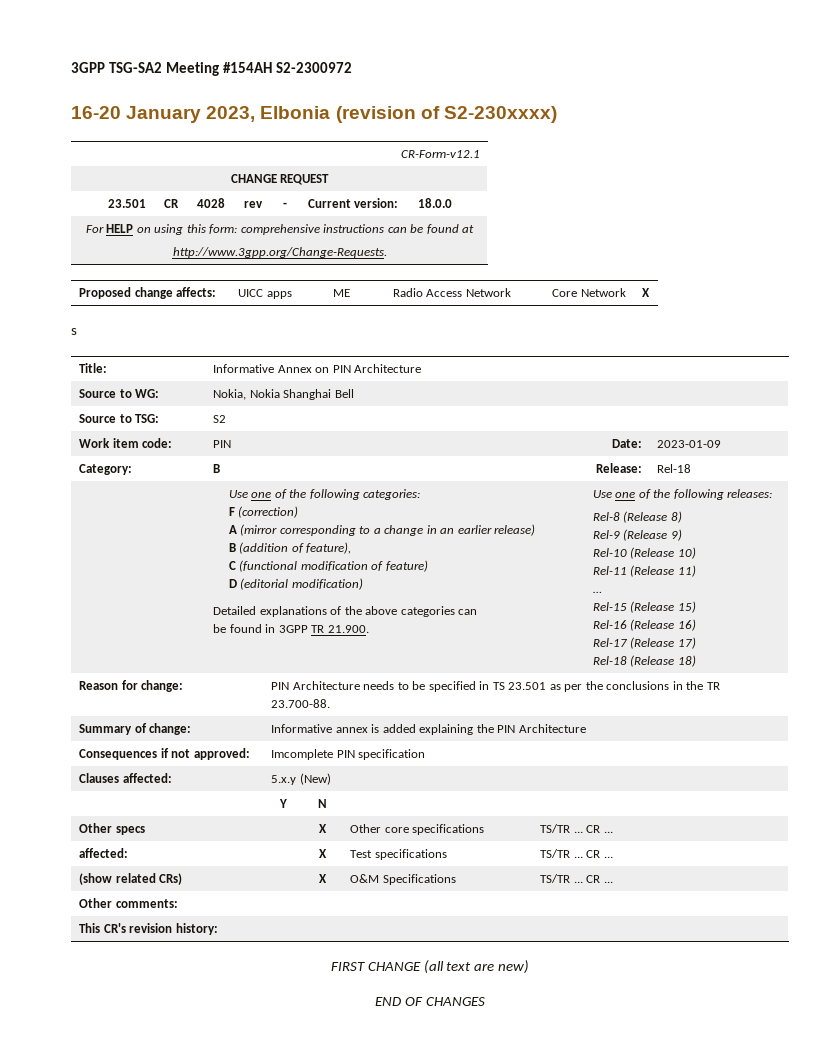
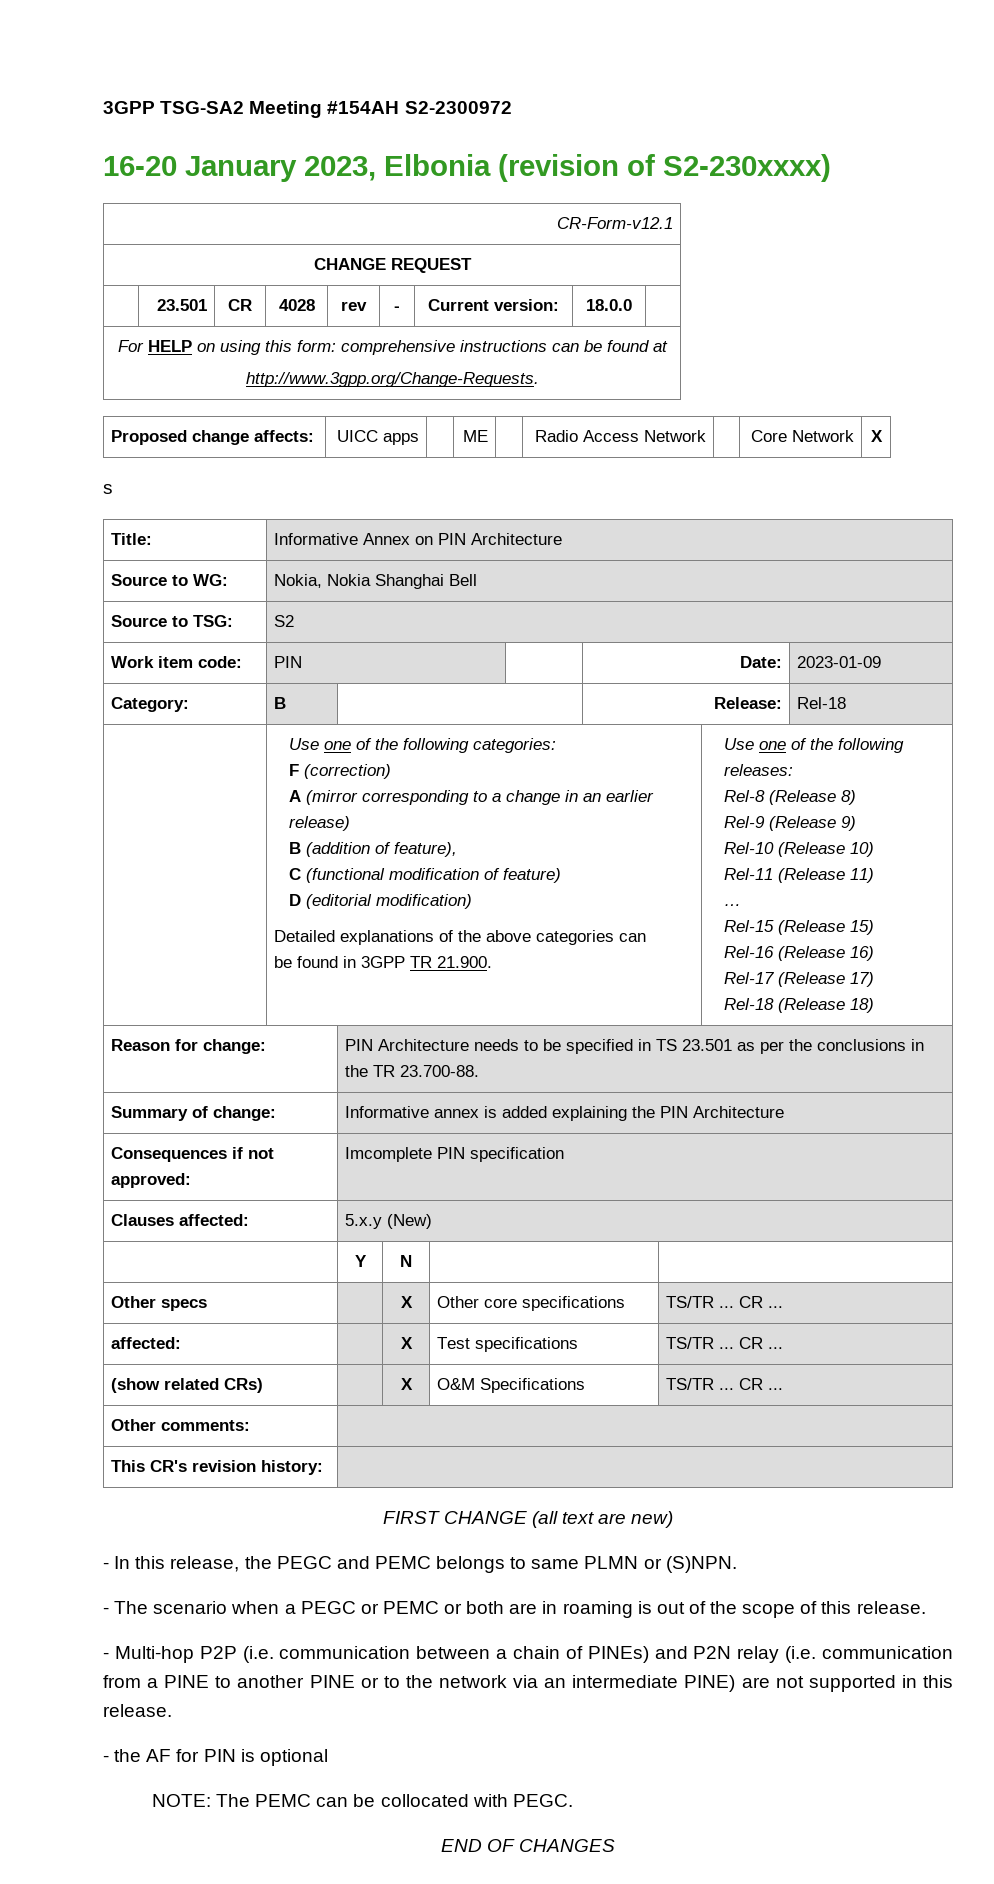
+ - In this release, the PEGC and PEMC belongs to same PLMN or (S)NPN.
+ - The scenario when a PEGC or PEMC or both are in roaming is out of the scope of this release.
+ - Multi-hop P2P (i.e. communication between a chain of PINEs) and P2N relay (i.e. communication from a PINE to another PINE or to the network via an intermediate PINE) are not supported in this release.
+ - the AF for PIN is optional
+ NOTE: The PEMC can be collocated with PEGC.

